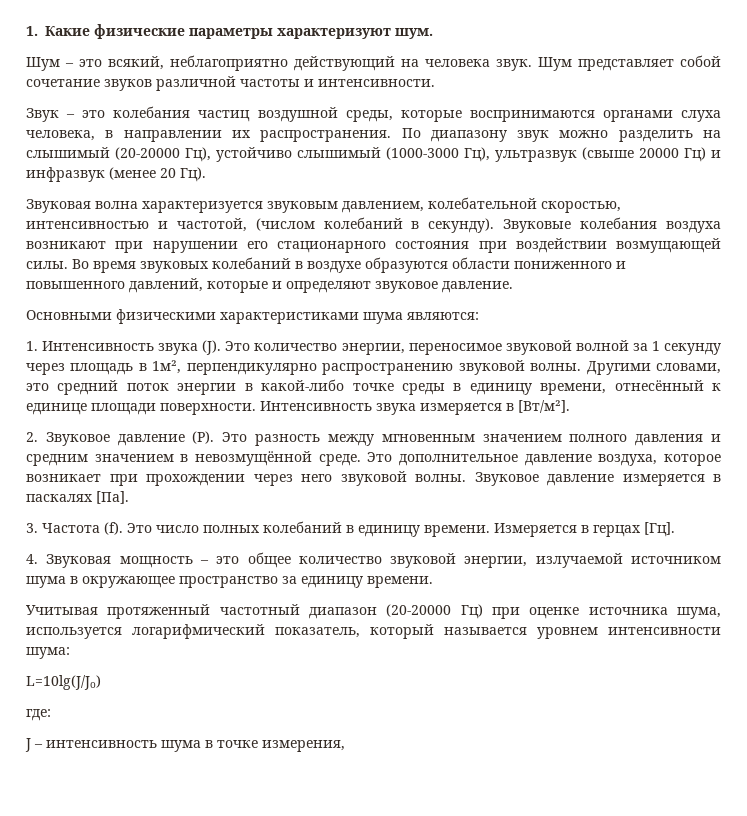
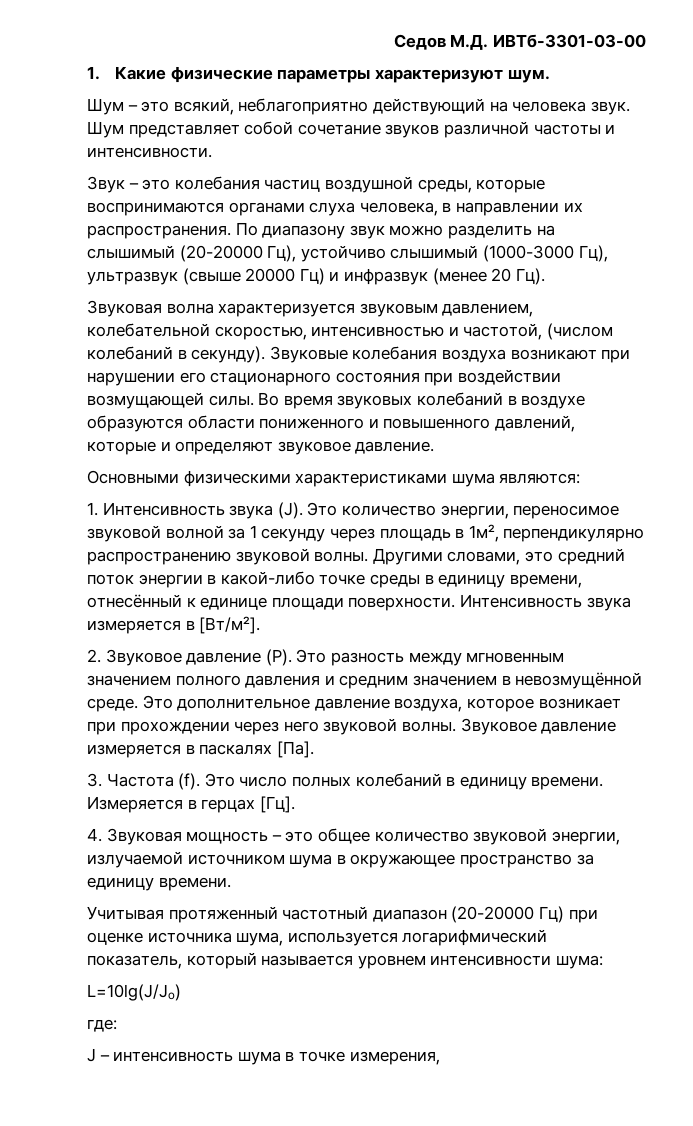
+ Седов М.Д. ИВТб-3301-03-00

